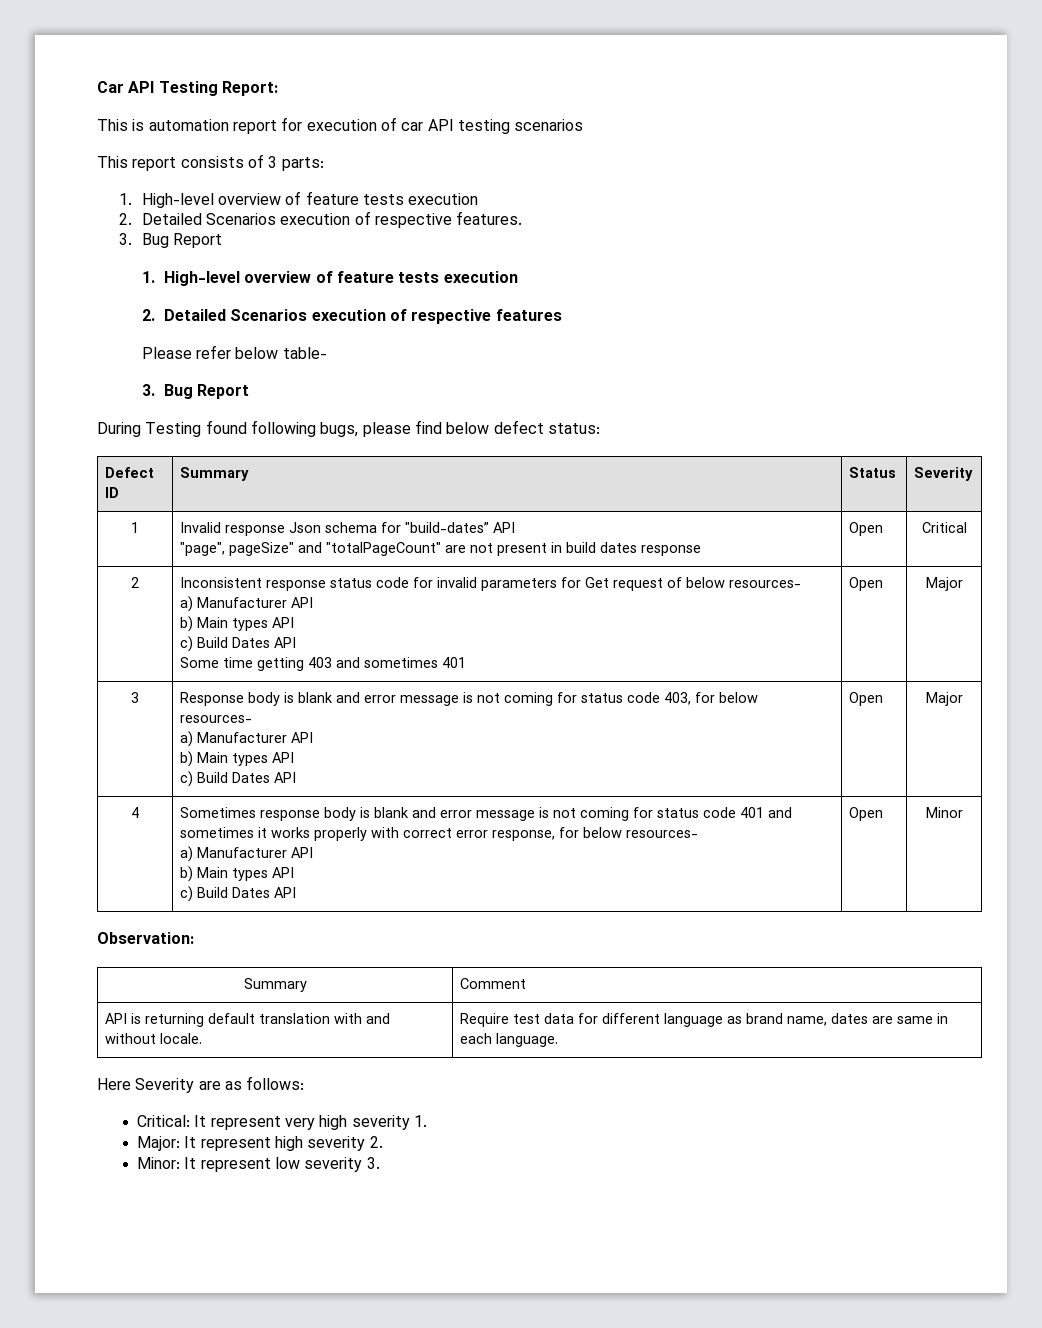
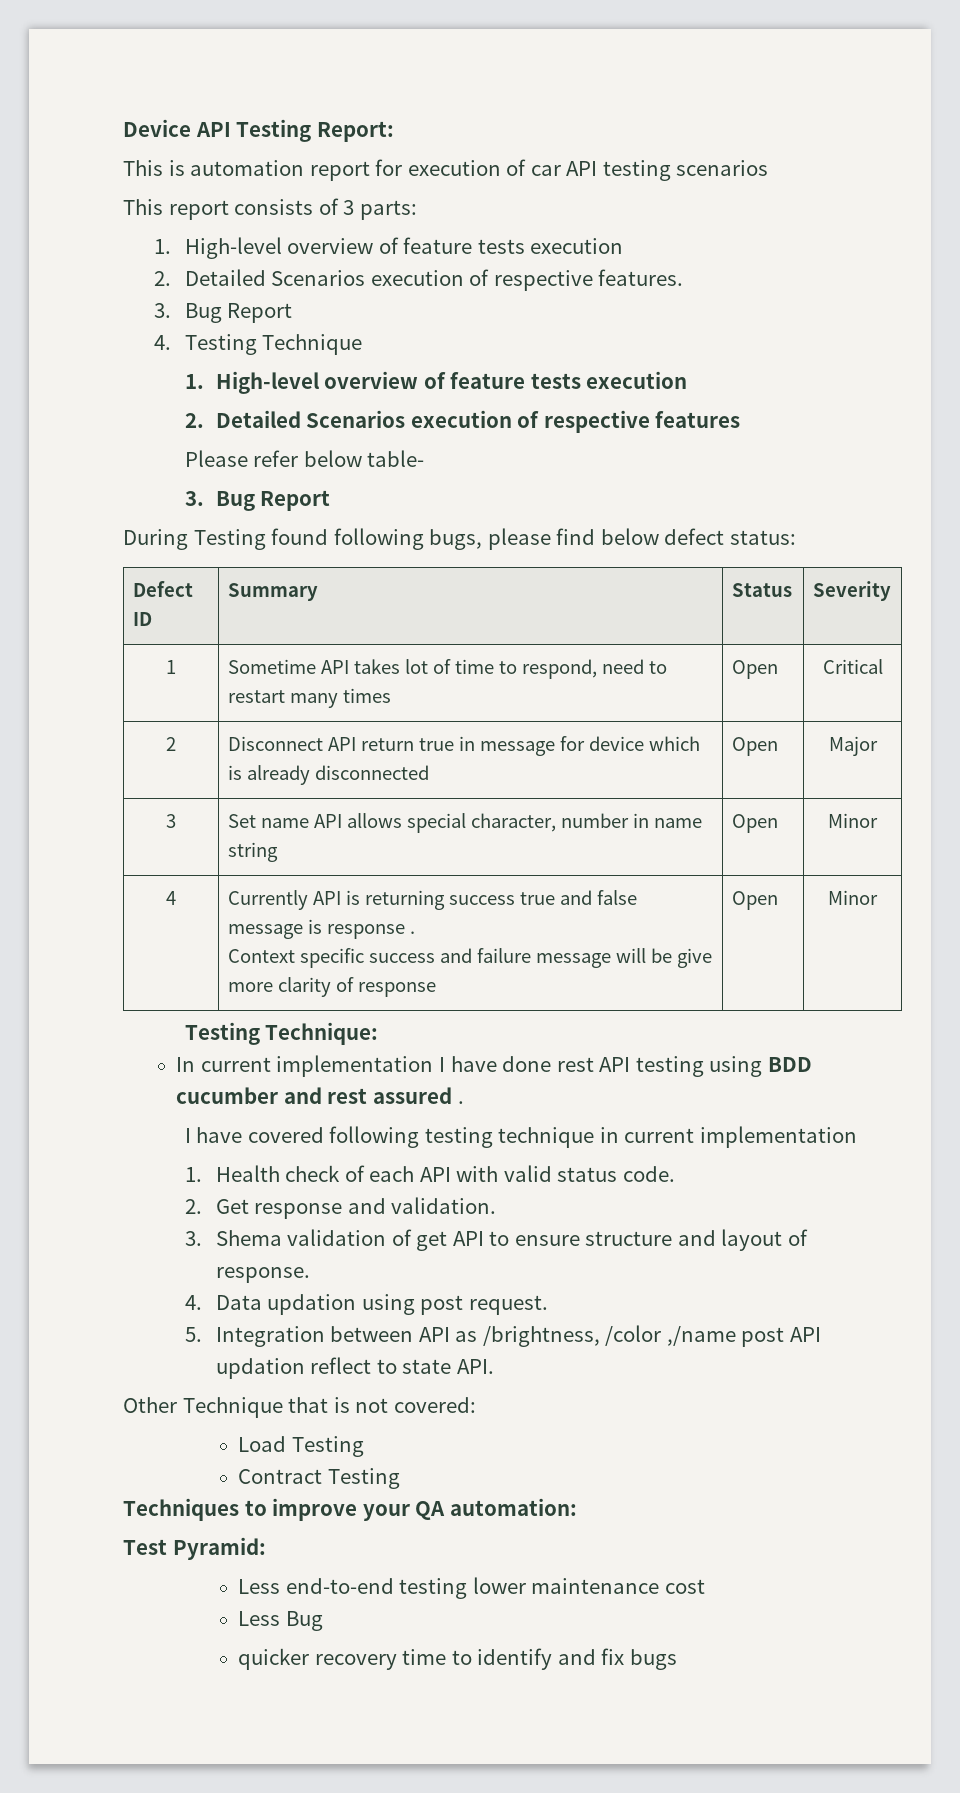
- Car API Testing Report:
+ Device API Testing Report:
+ 4. Testing Technique
- 1 | Invalid response Json schema for "build-dates” API
- "page", pageSize" and "totalPageCount" are not present in build dates response | Open | Critical
- 2 | Inconsistent response status code for invalid parameters for Get request of below resources-
- a) Manufacturer API
- b) Main types API
- c) Build Dates API
- Some time getting 403 and sometimes 401 | Open | Major
- 3 | Response body is blank and error message is not coming for status code 403, for below resources-
- a) Manufacturer API
- b) Main types API
- c) Build Dates API | Open | Major
+ 1 | Sometime API takes lot of time to respond, need to restart many times | Open | Critical
+ 2 | Disconnect API return true in message for device which is already disconnected | Open | Major
+ 3 | Set name API allows special character, number in name string | Open | Minor
- Sometimes response body is blank and error message is not coming for status code 401 and sometimes it works properly with correct error response, for below resources-
- a) Manufacturer API
- b) Main types API
- c) Build Dates API | Open | Minor
- Observation:
- Summary | Comment
- API is returning default translation with and without locale. | Require test data for different language as brand name, dates are same in each language.
- Here Severity are as follows:
- Critical: It represent very high severity 1.
- Major: It represent high severity 2.
- Minor: It represent low severity 3.
+ Currently API is returning success true and false message is response .
+ Context specific success and failure message will be give more clarity of response | Open | Minor
+ Testing Technique:
+ In current implementation I have done rest API testing using BDD cucumber and rest assured .
+ I have covered following testing technique in current implementation
+ 1. Health check of each API with valid status code.
+ 2. Get response and validation.
+ 3. Shema validation of get API to ensure structure and layout of response.
+ 4. Data updation using post request.
+ 5. Integration between API as /brightness, /color ,/name post API updation reflect to state API.
+ Other Technique that is not covered:
+ Load Testing
+ Contract Testing
+ Techniques to improve your QA automation:
+ Test Pyramid:
+ Less end-to-end testing lower maintenance cost
+ Less Bug
+ quicker recovery time to identify and fix bugs

